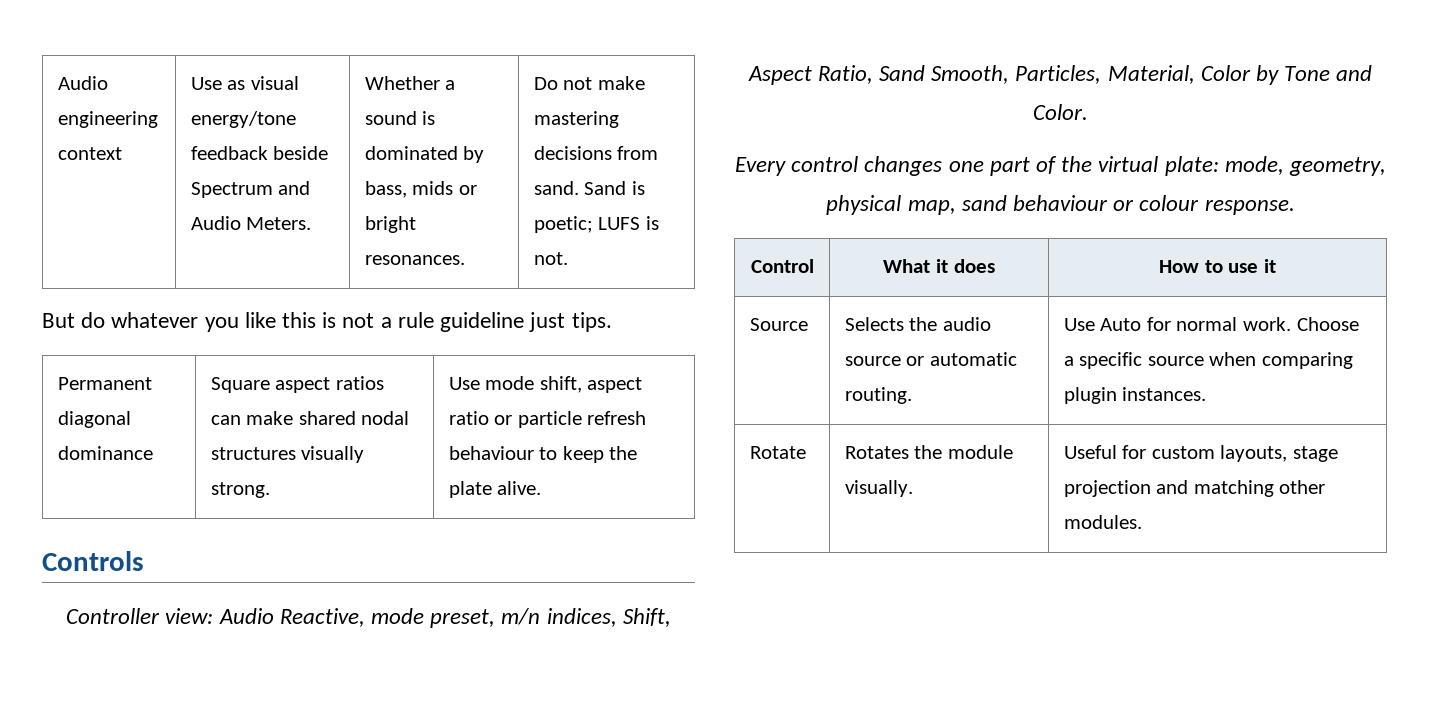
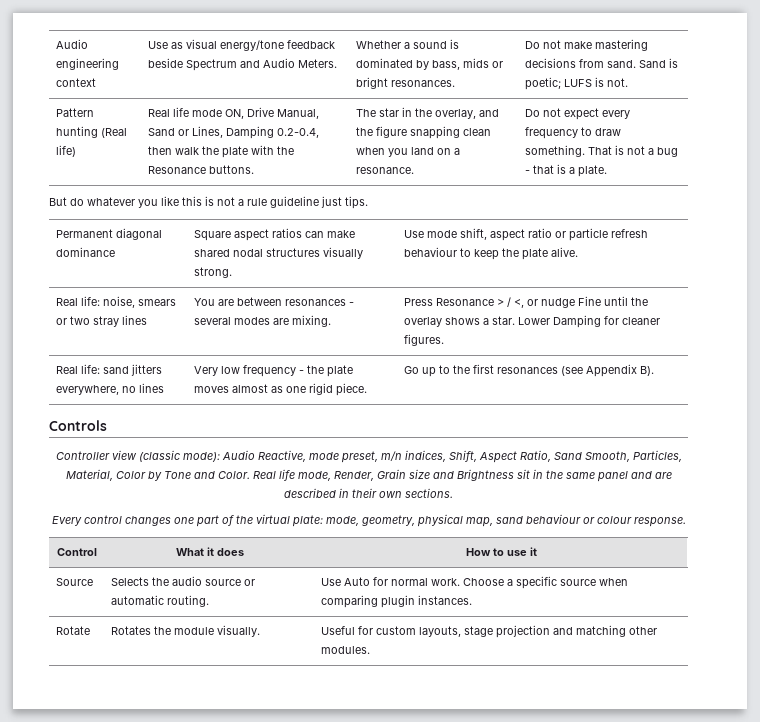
+ Pattern hunting (Real life) | Real life mode ON, Drive Manual, Sand or Lines, Damping 0.2-0.4, then walk the plate with the Resonance buttons. | The star in the overlay, and the figure snapping clean when you land on a resonance. | Do not expect every frequency to draw something. That is not a bug - that is a plate.
+ Real life: noise, smears or two stray lines | You are between resonances - several modes are mixing. | Press Resonance > / <, or nudge Fine until the overlay shows a star. Lower Damping for cleaner figures.
+ Real life: sand jitters everywhere, no lines | Very low frequency - the plate moves almost as one rigid piece. | Go up to the first resonances (see Appendix B).
- Controller view: Audio Reactive, mode preset, m/n indices, Shift, Aspect Ratio, Sand Smooth, Particles, Material, Color by Tone and Color.
+ Controller view (classic mode): Audio Reactive, mode preset, m/n indices, Shift, Aspect Ratio, Sand Smooth, Particles, Material, Color by Tone and Color. Real life mode, Render, Grain size and Brightness sit in the same panel and are described in their own sections.

